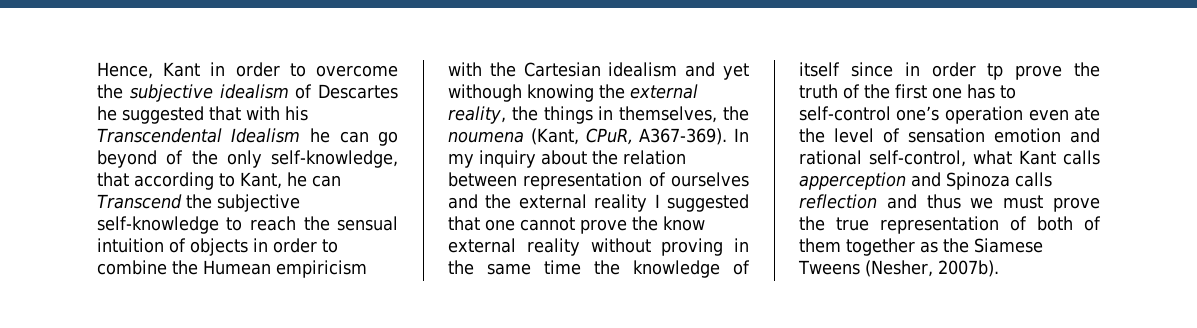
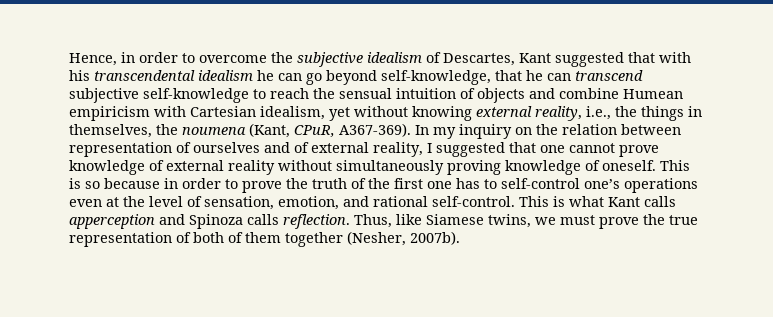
- Hence, Kant in order to overcome the subjective idealism of Descartes he suggested that with his Transcendental Idealism he can go beyond of the only self-knowledge, that according to Kant, he can Transcend the subjective self-knowledge to reach the sensual intuition of objects in order to combine the Humean empiricism with the Cartesian idealism and yet withough knowing the external reality, the things in themselves, the noumena (Kant, CPuR, A367-369).
+ Hence, in order to overcome the subjective idealism of Descartes, Kant suggested that with his transcendental idealism he can go beyond self-knowledge, that he can transcend subjective self-knowledge to reach the sensual intuition of objects and combine Humean empiricism with Cartesian idealism, yet without knowing external reality, i.e., the things in themselves, the noumena (Kant, CPuR, A367-369).
- In my inquiry about the relation between representation of ourselves and the external reality I suggested that one cannot prove the know external reality without proving in the same time the knowledge of itself since in order tp prove the truth of the first one has to self-control one’s operation even ate the level of sensation emotion and rational self-control, what Kant calls apperception and Spinoza calls reflection and thus we must prove the true representation of both of them together as the Siamese Tweens (Nesher, 2007b).
+ In my inquiry on the relation between representation of ourselves and of external reality, I suggested that one cannot prove knowledge of external reality without simultaneously proving knowledge of oneself. This is so because in order to prove the truth of the first one has to self-control one’s operations even at the level of sensation, emotion, and rational self-control. This is what Kant calls apperception and Spinoza calls reflection. Thus, like Siamese twins, we must prove the true representation of both of them together (Nesher, 2007b).

